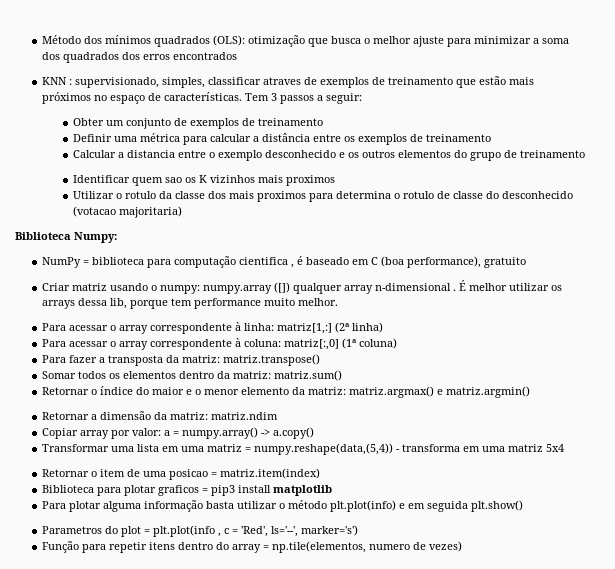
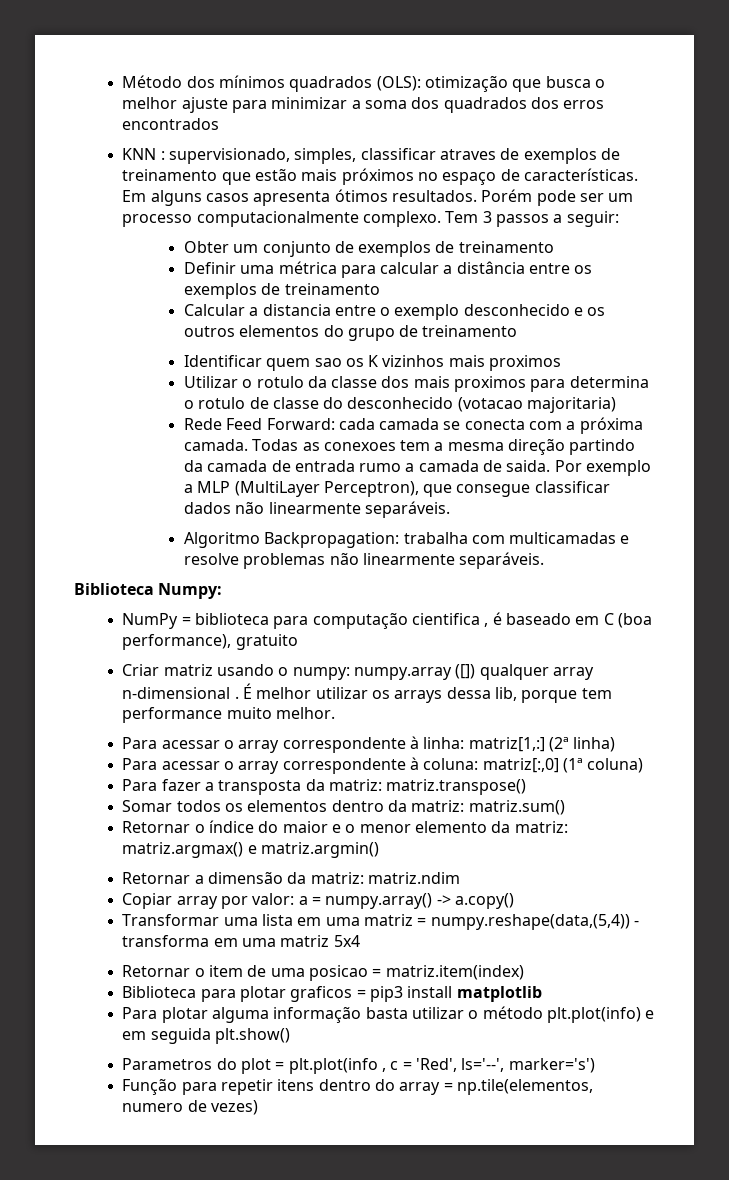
+ Em alguns casos apresenta ótimos resultados. Porém pode ser um processo computacionalmente complexo.
+ Rede Feed Forward: cada camada se conecta com a próxima camada. Todas as conexoes tem a mesma direção partindo da camada de entrada rumo a camada de saida. Por exemplo a MLP (MultiLayer Perceptron), que consegue classificar dados não linearmente separáveis.
+ Algoritmo Backpropagation: trabalha com multicamadas e resolve problemas não linearmente separáveis.

